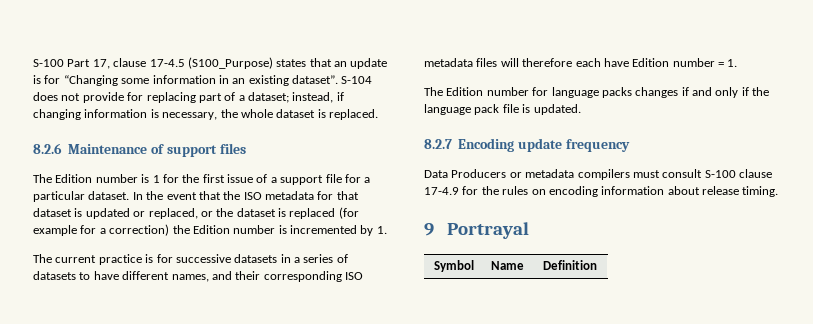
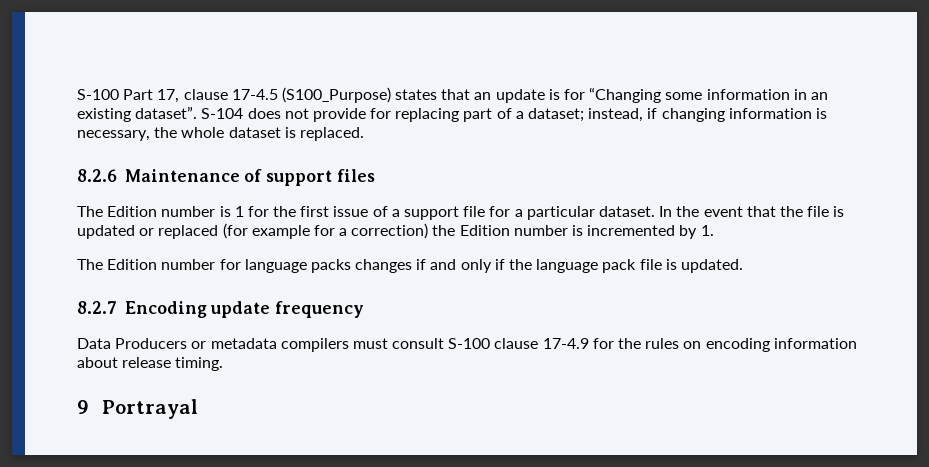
- In the event that the ISO metadata for that dataset is updated or replaced, or the dataset is replaced (for example for a correction) the Edition number is incremented by 1.
+ In the event that the file is updated or replaced (for example for a correction) the Edition number is incremented by 1.
- The current practice is for successive datasets in a series of datasets to have different names, and their corresponding ISO metadata files will therefore each have Edition number = 1.
- Symbol | Name | Definition

